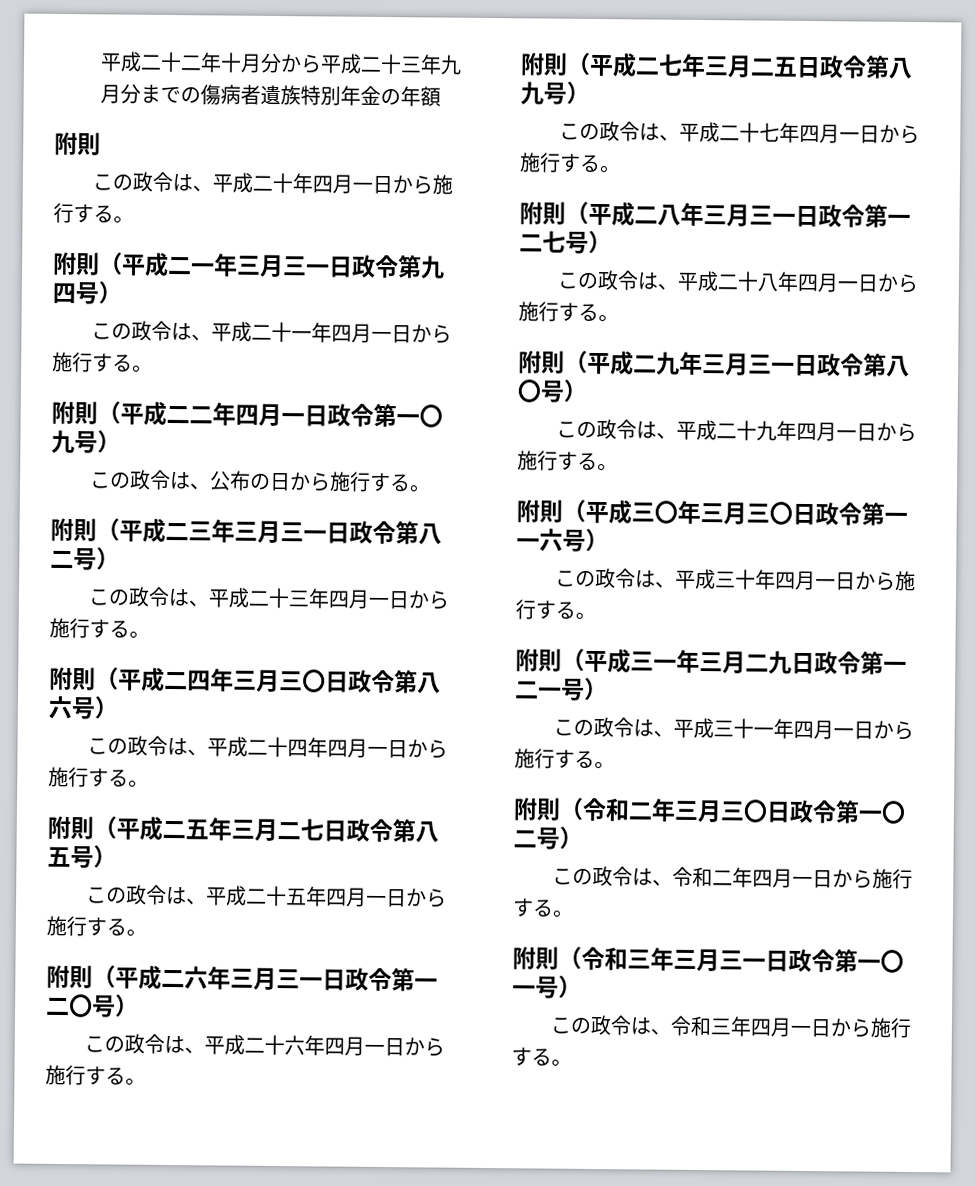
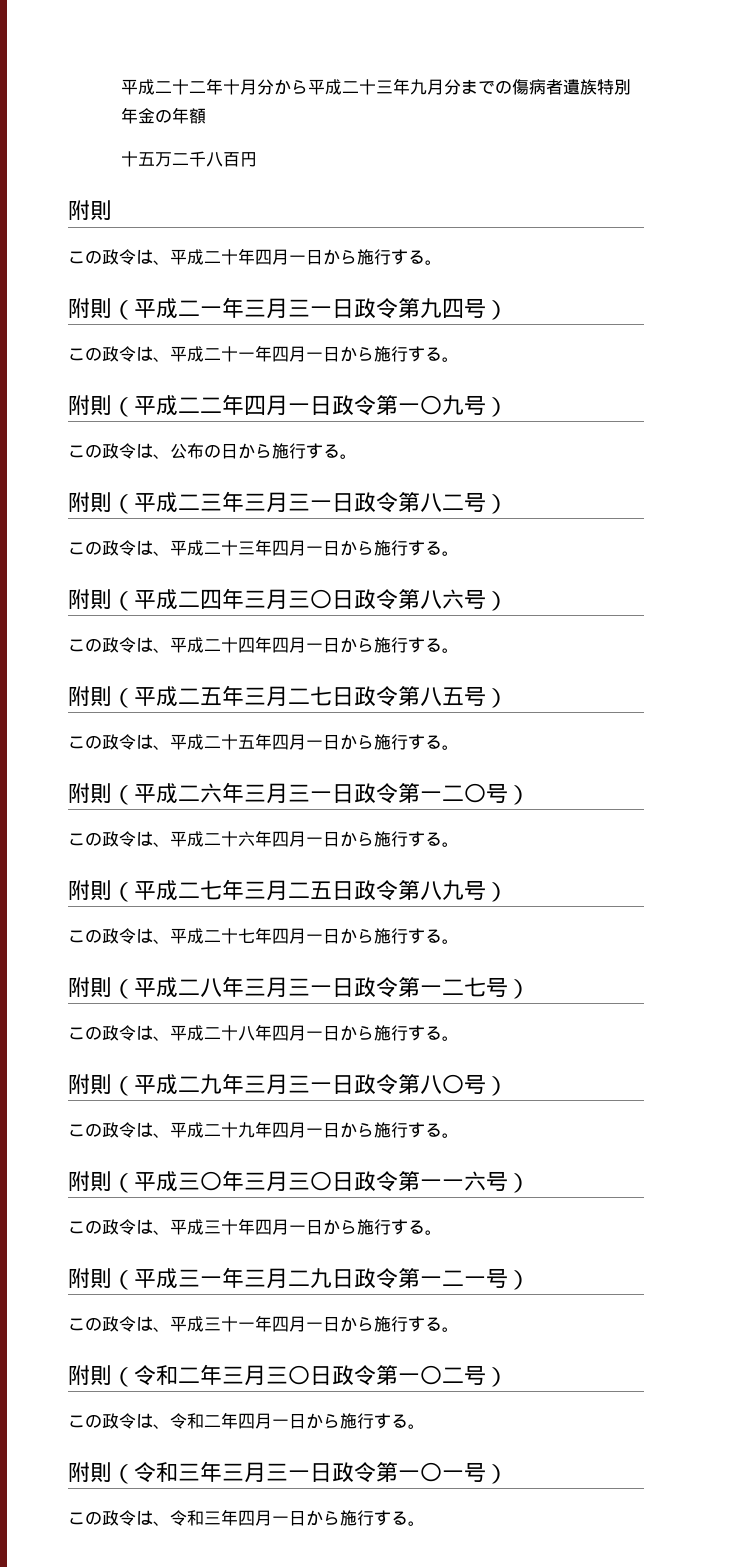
+ 十五万二千八百円

